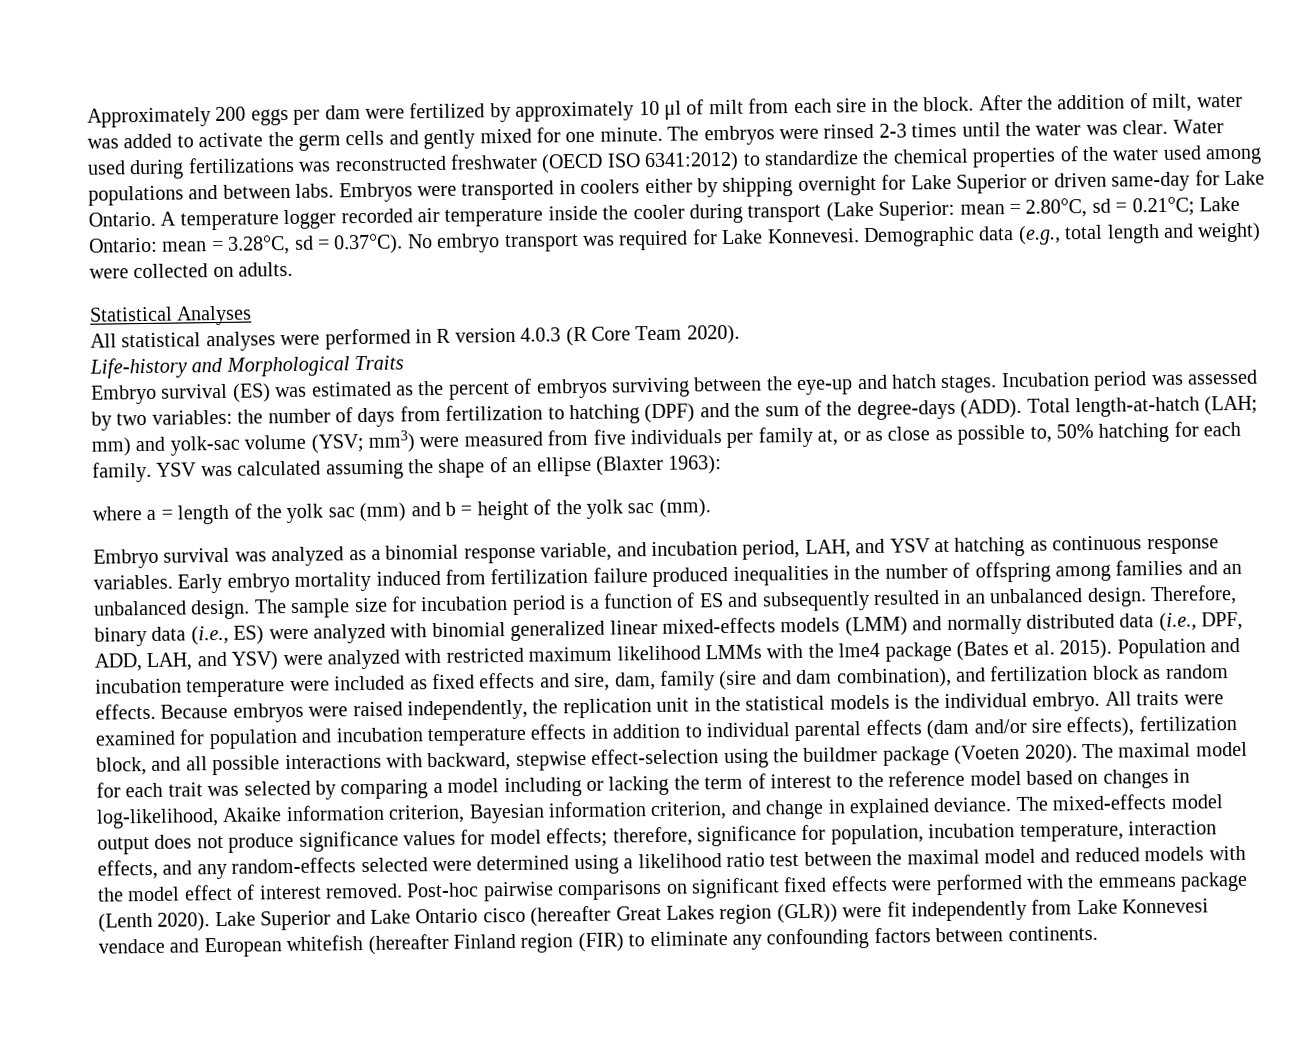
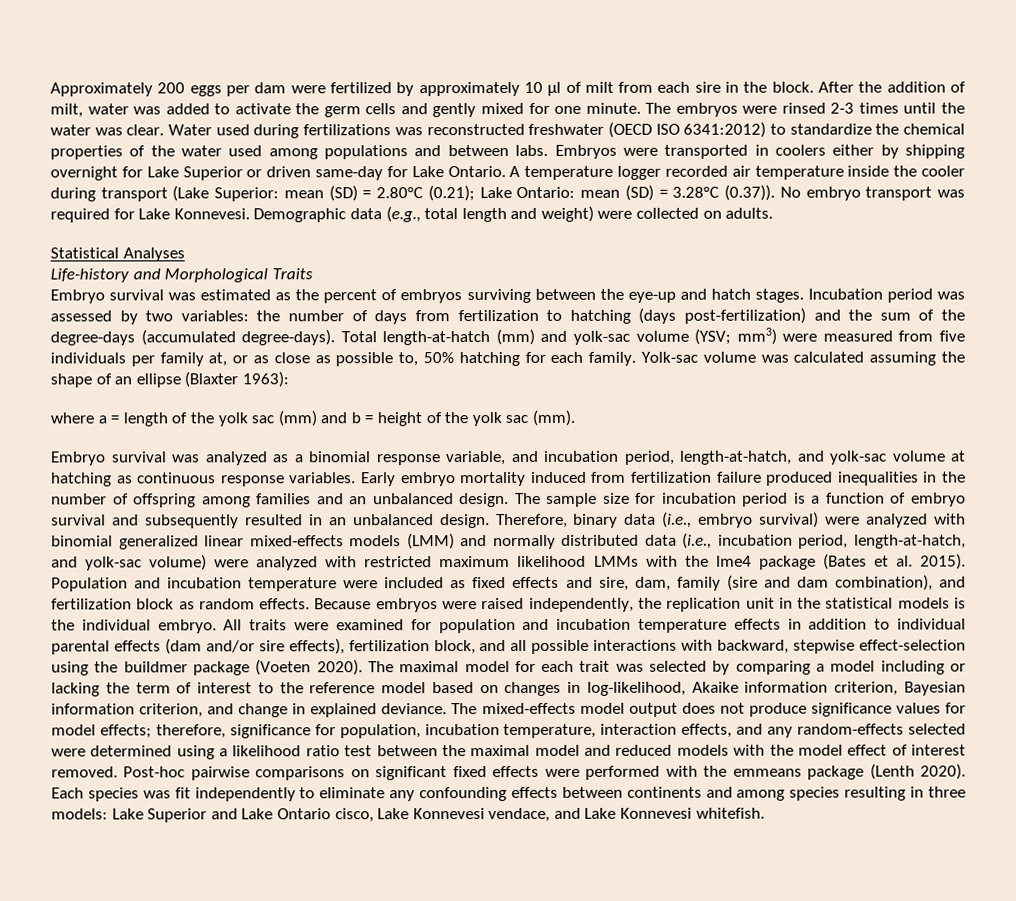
- A temperature logger recorded air temperature inside the cooler during transport (Lake Superior: mean = 2.80°C, sd = 0.21°C; Lake Ontario: mean = 3.28°C, sd = 0.37°C). No embryo transport was required for Lake Konnevesi.
+ A temperature logger recorded air temperature inside the cooler during transport (Lake Superior: mean (SD) = 2.80°C (0.21); Lake Ontario: mean (SD) = 3.28°C (0.37)). No embryo transport was required for Lake Konnevesi.
- All statistical analyses were performed in R version 4.0.3 (R Core Team 2020).
- Embryo survival (ES) was estimated as the percent of embryos surviving between the eye-up and hatch stages.
+ Embryo survival was estimated as the percent of embryos surviving between the eye-up and hatch stages.
- Incubation period was assessed by two variables: the number of days from fertilization to hatching (DPF) and the sum of the degree-days (ADD). Total length-at-hatch (LAH; mm) and yolk-sac volume (YSV; mm3) were measured from five individuals per family at, or as close as possible to, 50% hatching for each family.
+ Incubation period was assessed by two variables: the number of days from fertilization to hatching (days post-fertilization) and the sum of the degree-days (accumulated degree-days). Total length-at-hatch (mm) and yolk-sac volume (YSV; mm3) were measured from five individuals per family at, or as close as possible to, 50% hatching for each family.
- YSV was calculated assuming the shape of an ellipse (Blaxter 1963):
+ Yolk-sac volume was calculated assuming the shape of an ellipse (Blaxter 1963):
- Embryo survival was analyzed as a binomial response variable, and incubation period, LAH, and YSV at hatching as continuous response variables.
+ Embryo survival was analyzed as a binomial response variable, and incubation period, length-at-hatch, and yolk-sac volume at hatching as continuous response variables.
- The sample size for incubation period is a function of ES and subsequently resulted in an unbalanced design.
+ The sample size for incubation period is a function of embryo survival and subsequently resulted in an unbalanced design.
- Therefore, binary data (i.e., ES) were analyzed with binomial generalized linear mixed-effects models (LMM) and normally distributed data (i.e., DPF, ADD, LAH, and YSV) were analyzed with restricted maximum likelihood LMMs with the lme4 package (Bates et al. 2015).
+ Therefore, binary data (i.e., embryo survival) were analyzed with binomial generalized linear mixed-effects models (LMM) and normally distributed data (i.e., incubation period, length-at-hatch, and yolk-sac volume) were analyzed with restricted maximum likelihood LMMs with the lme4 package (Bates et al. 2015).
- Lake Superior and Lake Ontario cisco (hereafter Great Lakes region (GLR)) were fit independently from Lake Konnevesi vendace and European whitefish (hereafter Finland region (FIR) to eliminate any confounding factors between continents.
+ Each species was fit independently to eliminate any confounding effects between continents and among species resulting in three models: Lake Superior and Lake Ontario cisco, Lake Konnevesi vendace, and Lake Konnevesi whitefish.

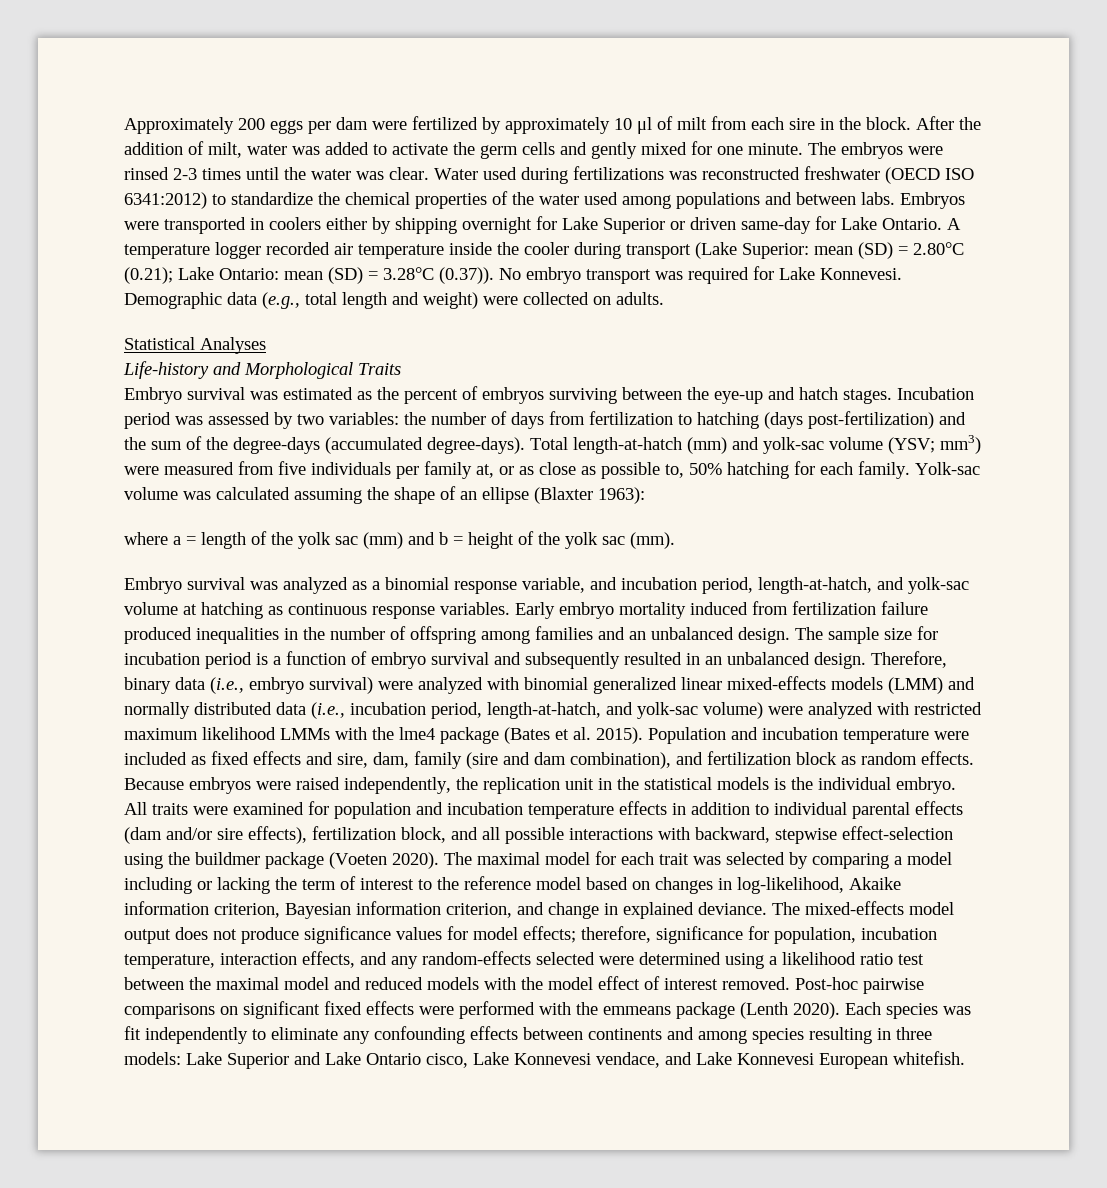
- Each species was fit independently to eliminate any confounding effects between continents and among species resulting in three models: Lake Superior and Lake Ontario cisco, Lake Konnevesi vendace, and Lake Konnevesi whitefish.
+ Each species was fit independently to eliminate any confounding effects between continents and among species resulting in three models: Lake Superior and Lake Ontario cisco, Lake Konnevesi vendace, and Lake Konnevesi European whitefish.

